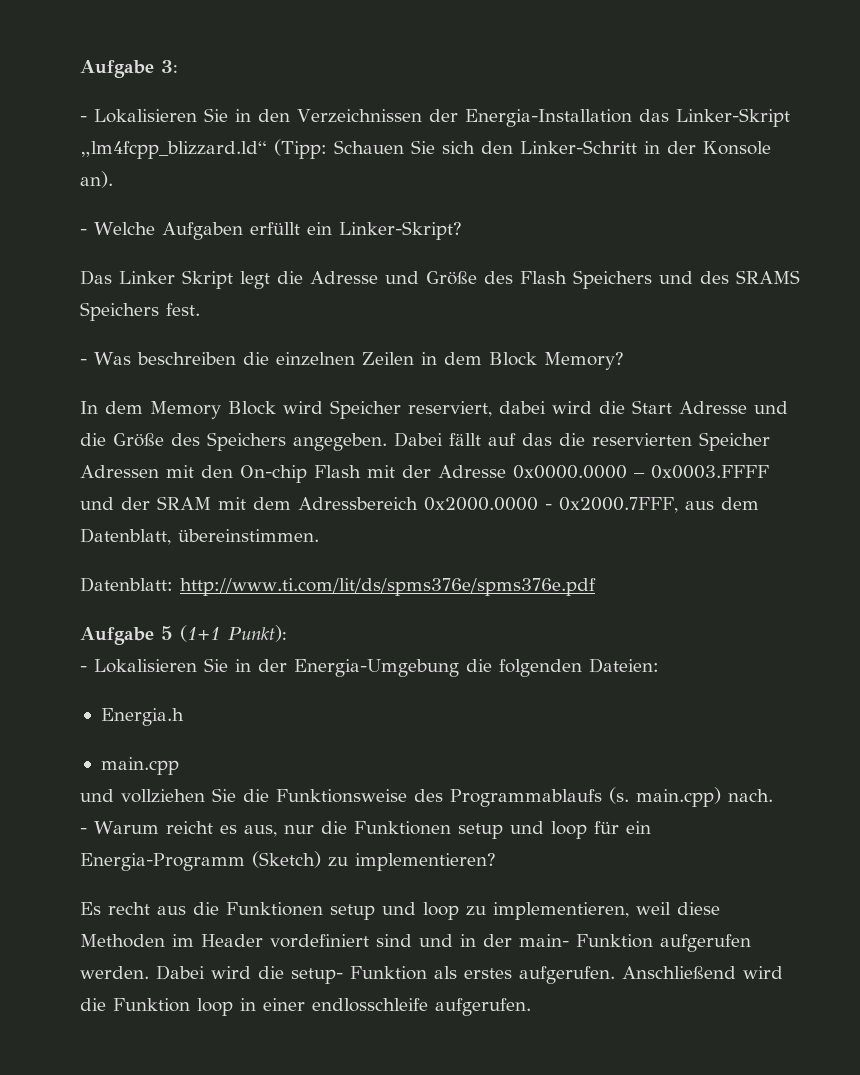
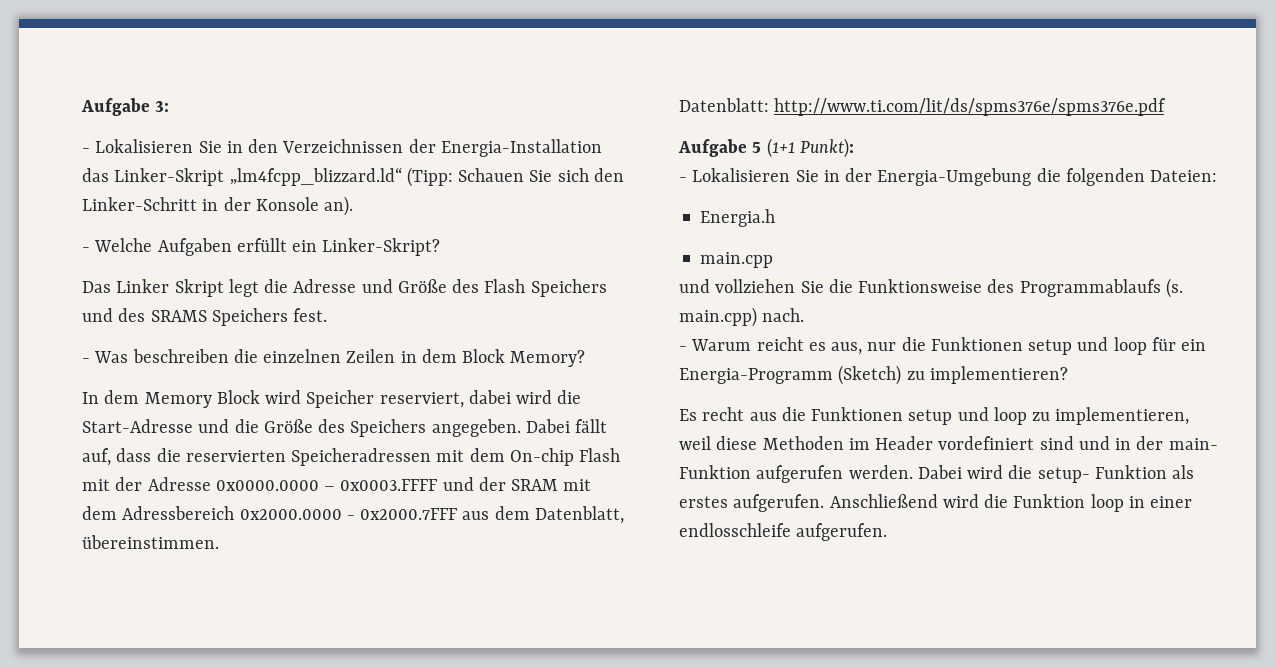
- In dem Memory Block wird Speicher reserviert, dabei wird die Start Adresse und die Größe des Speichers angegeben.
+ In dem Memory Block wird Speicher reserviert, dabei wird die Start-Adresse und die Größe des Speichers angegeben.
- Dabei fällt auf das die reservierten Speicher Adressen mit den On-chip Flash mit der Adresse 0x0000.0000 – 0x0003.FFFF und der SRAM mit dem Adressbereich 0x2000.0000 - 0x2000.7FFF, aus dem Datenblatt, übereinstimmen.
+ Dabei fällt auf, dass die reservierten Speicheradressen mit dem On-chip Flash mit der Adresse 0x0000.0000 – 0x0003.FFFF und der SRAM mit dem Adressbereich 0x2000.0000 - 0x2000.7FFF aus dem Datenblatt, übereinstimmen.

